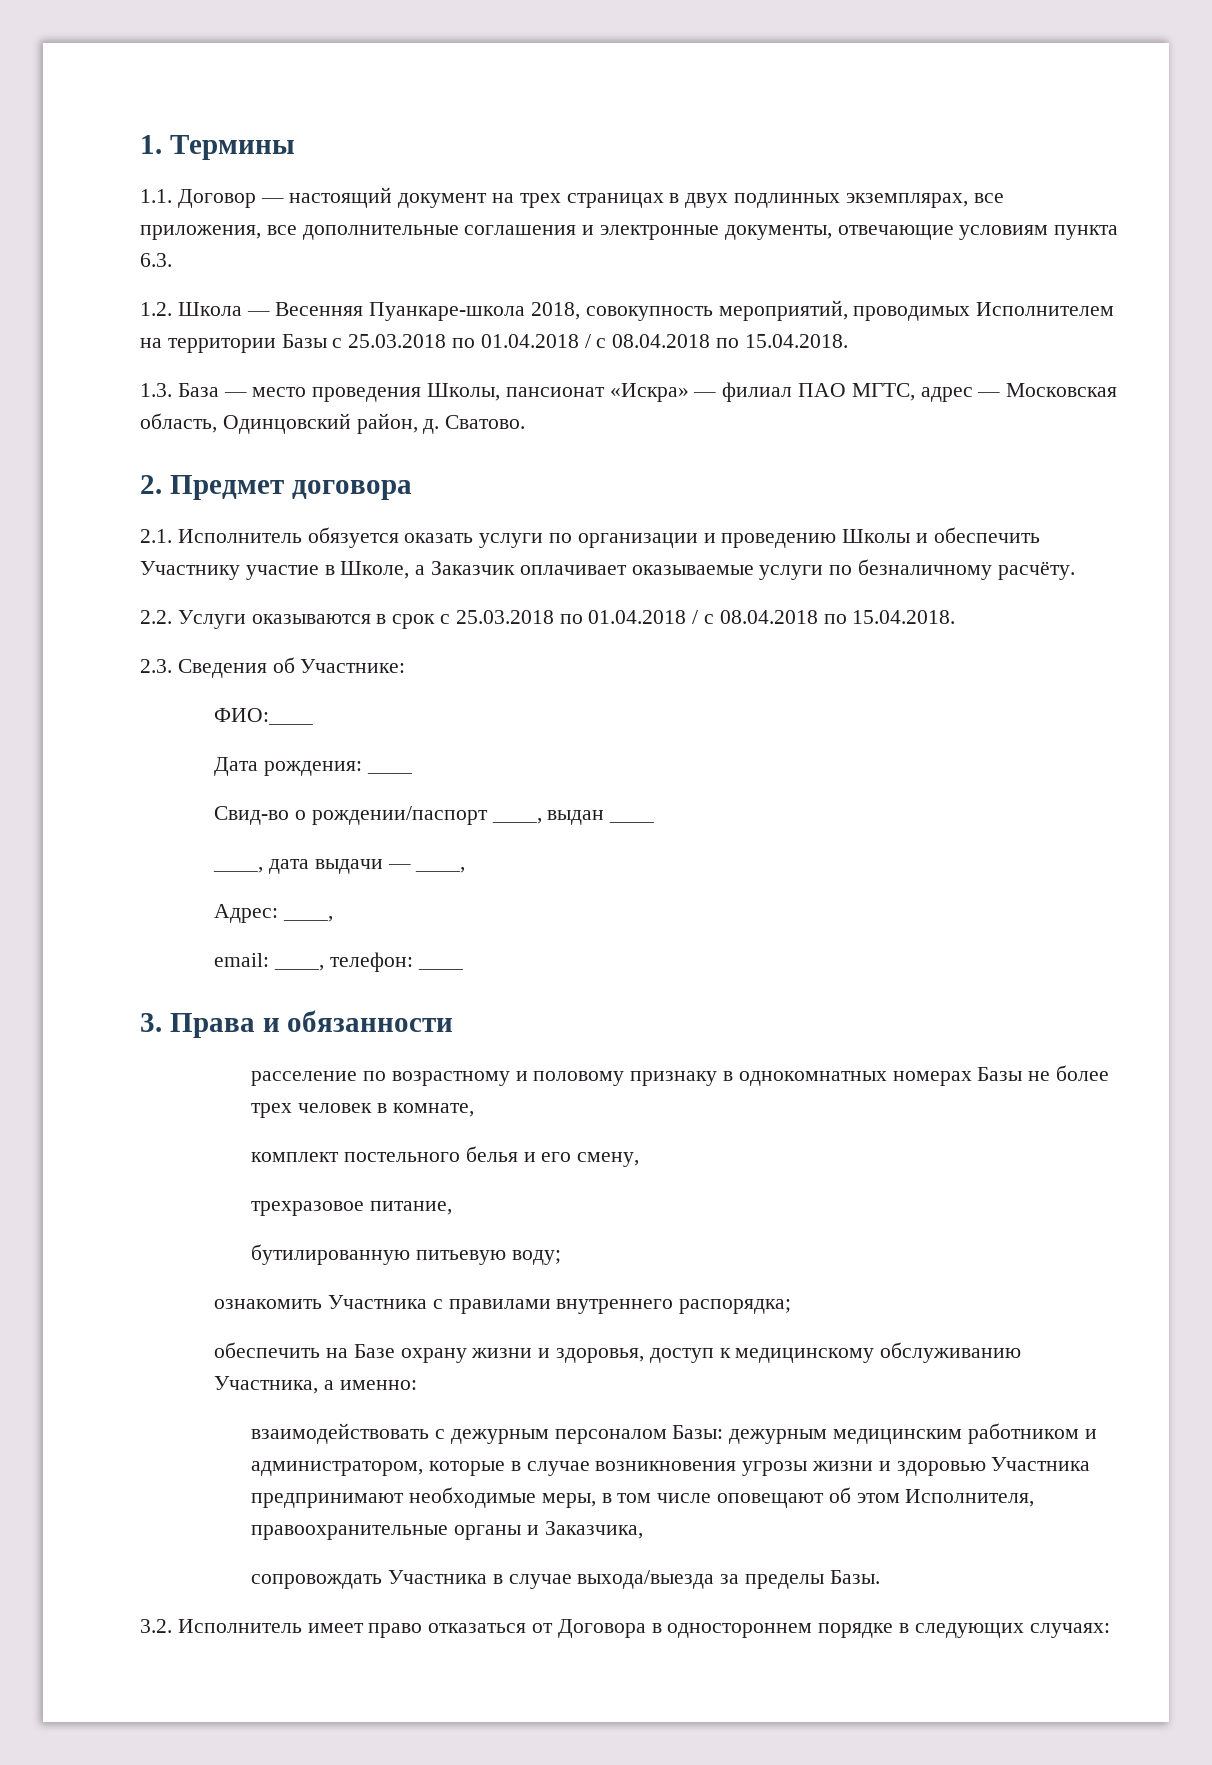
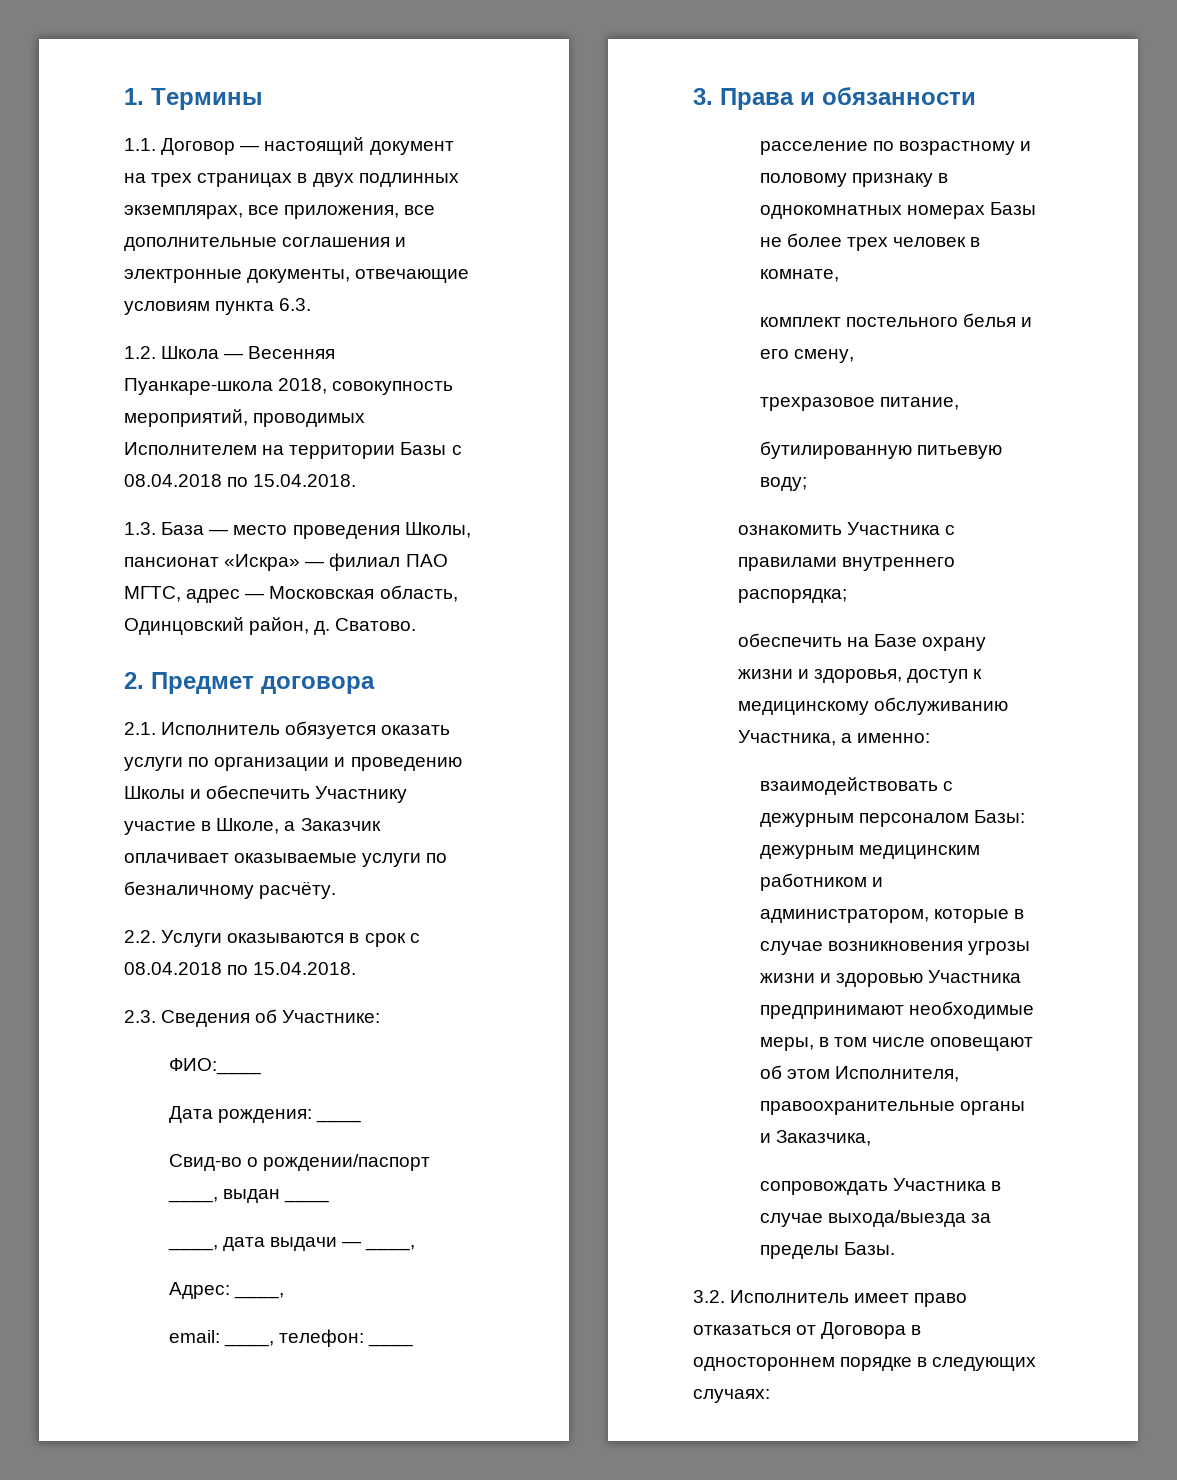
- 1.2. Школа — Весенняя Пуанкаре-школа 2018, совокупность мероприятий, проводимых Исполнителем на территории Базы с 25.03.2018 по 01.04.2018 / с 08.04.2018 по 15.04.2018.
+ 1.2. Школа — Весенняя Пуанкаре-школа 2018, совокупность мероприятий, проводимых Исполнителем на территории Базы с 08.04.2018 по 15.04.2018.
- 2.2. Услуги оказываются в срок с 25.03.2018 по 01.04.2018 / с 08.04.2018 по 15.04.2018.
+ 2.2. Услуги оказываются в срок с 08.04.2018 по 15.04.2018.

